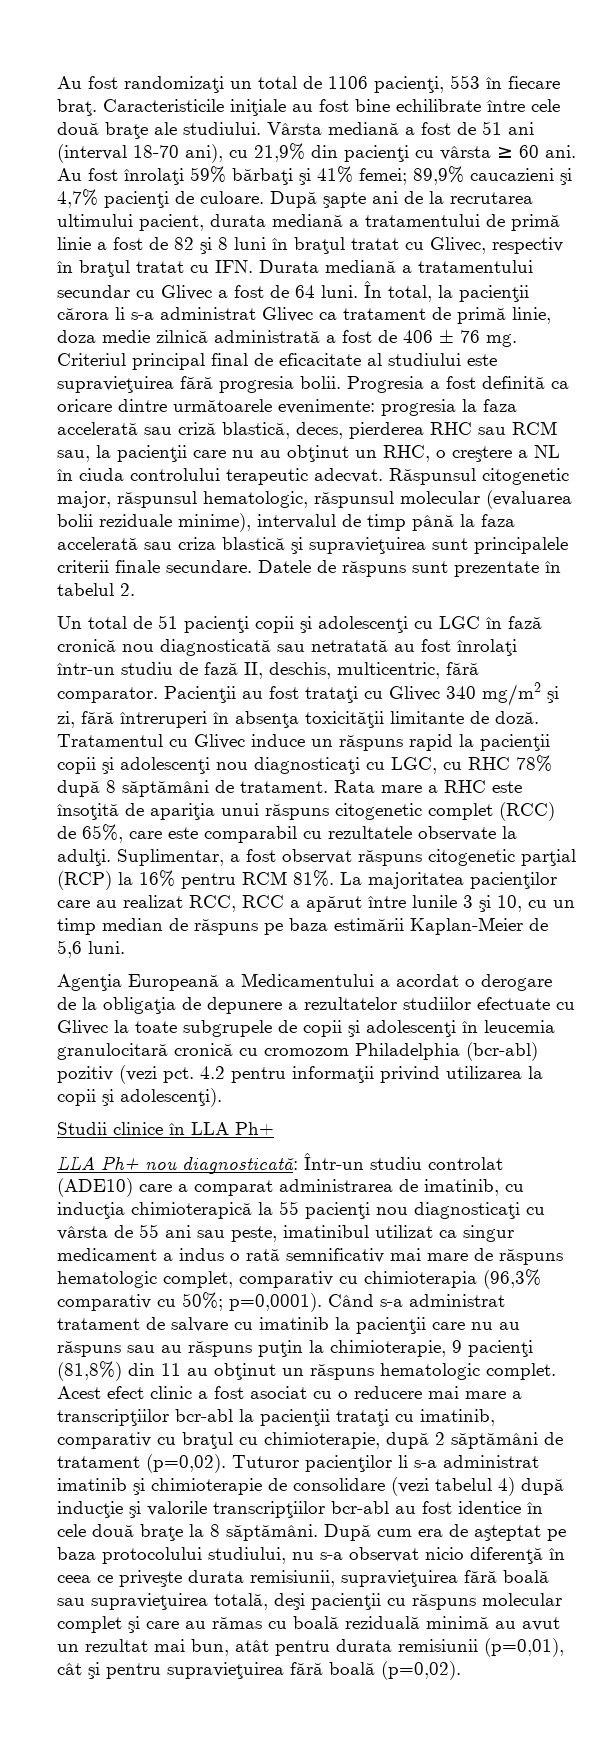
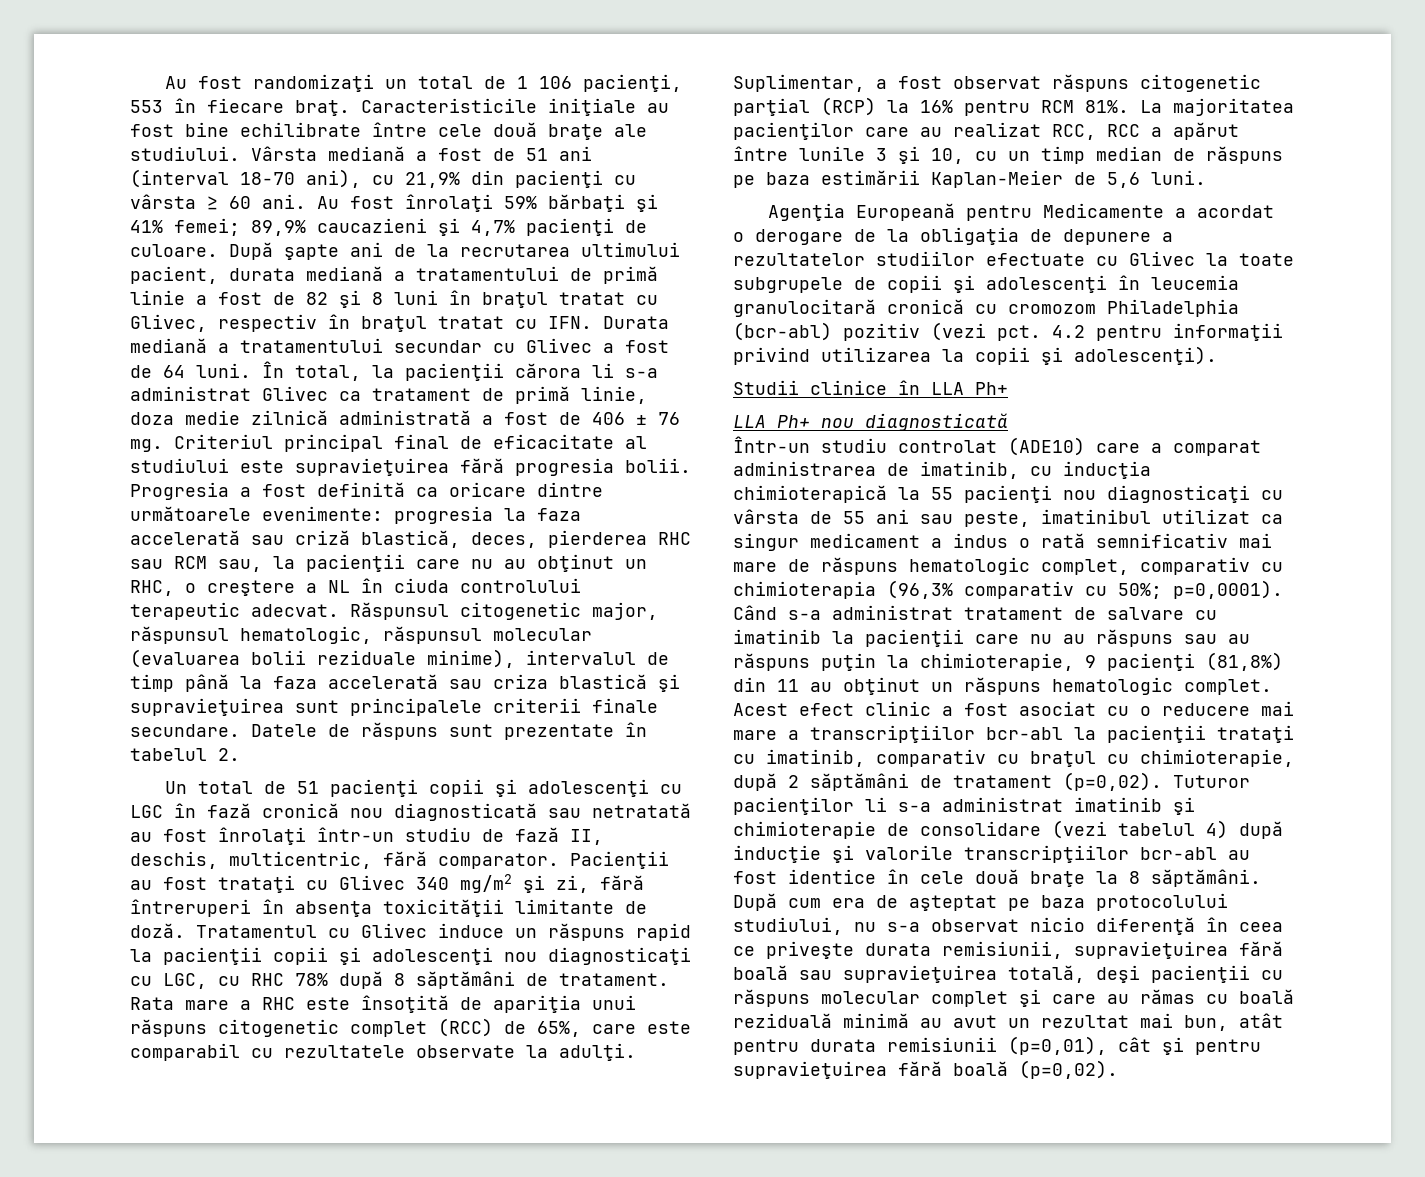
- Au fost randomizaţi un total de 1106 pacienţi, 553 în fiecare braţ.
+ Au fost randomizaţi un total de 1 106 pacienţi, 553 în fiecare braţ.
- Agenţia Europeană a Medicamentului a acordat o derogare de la obligaţia de depunere a rezultatelor studiilor efectuate cu Glivec la toate subgrupele de copii şi adolescenţi în leucemia granulocitară cronică cu cromozom Philadelphia (bcr-abl) pozitiv (vezi pct.
+ Agenţia Europeană pentru Medicamente a acordat o derogare de la obligaţia de depunere a rezultatelor studiilor efectuate cu Glivec la toate subgrupele de copii şi adolescenţi în leucemia granulocitară cronică cu cromozom Philadelphia (bcr-abl) pozitiv (vezi pct.
- LLA Ph+ nou diagnosticată: Într-un studiu controlat (ADE10) care a comparat administrarea de imatinib, cu inducţia chimioterapică la 55 pacienţi nou diagnosticaţi cu vârsta de 55 ani sau peste, imatinibul utilizat ca singur medicament a indus o rată semnificativ mai mare de răspuns hematologic complet, comparativ cu chimioterapia (96,3% comparativ cu 50%; p=0,0001).
+ LLA Ph+ nou diagnosticată
+ Într-un studiu controlat (ADE10) care a comparat administrarea de imatinib, cu inducţia chimioterapică la 55 pacienţi nou diagnosticaţi cu vârsta de 55 ani sau peste, imatinibul utilizat ca singur medicament a indus o rată semnificativ mai mare de răspuns hematologic complet, comparativ cu chimioterapia (96,3% comparativ cu 50%; p=0,0001).

